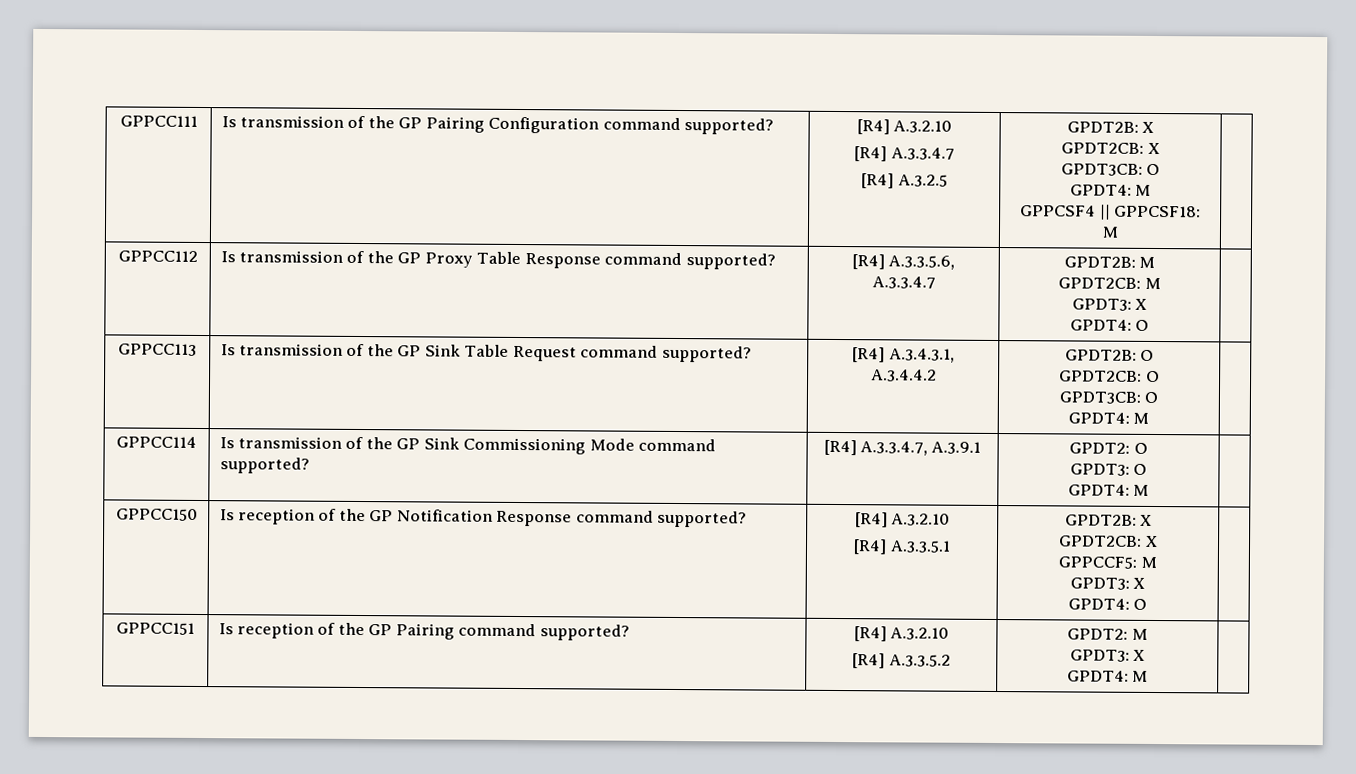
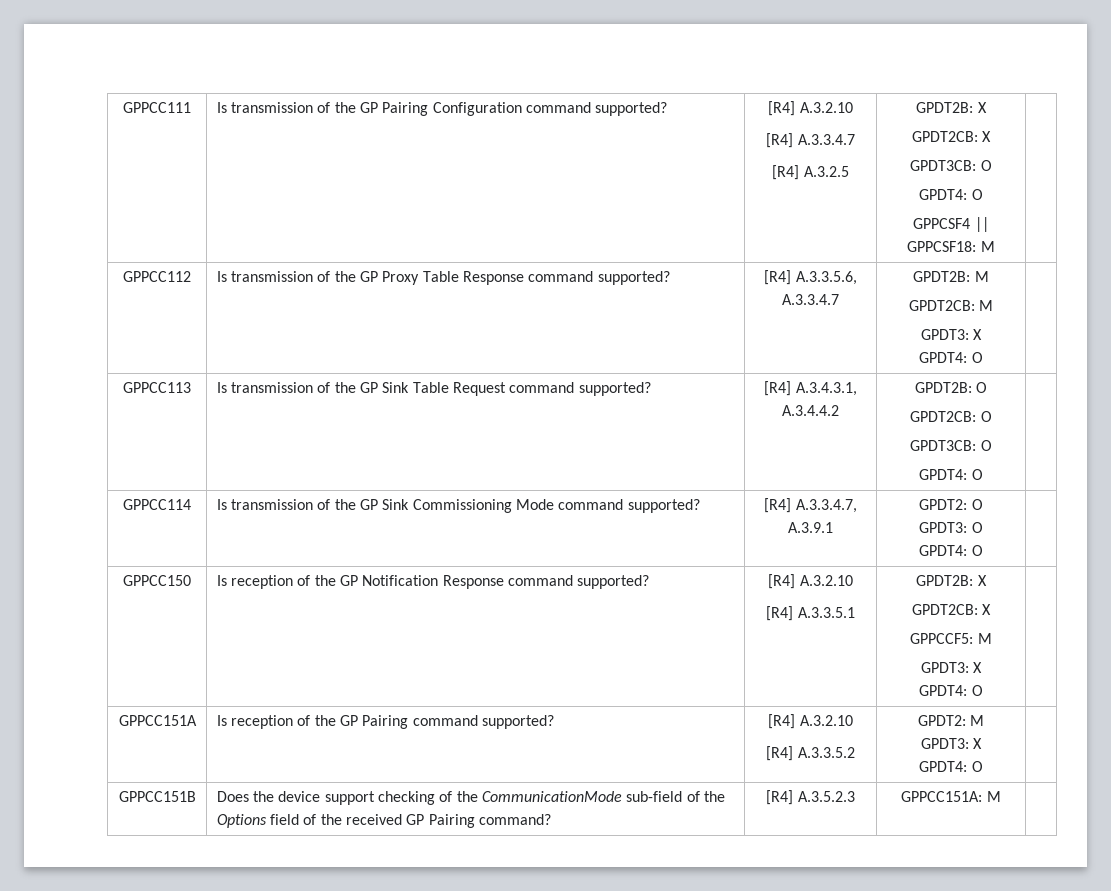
  GPPCC111 | Is transmission of the GP Pairing Configuration command supported? | [R4] A.3.2.10
  [R4] A.3.3.4.7
  [R4] A.3.2.5 | GPDT2B: X
  GPDT2CB: X
  GPDT3CB: O
- GPDT4: M
+ GPDT4: O
  GPPCC113 | Is transmission of the GP Sink Table Request command supported? | [R4] A.3.4.3.1, A.3.4.4.2 | GPDT2B: O
  GPDT2CB: O
  GPDT3CB: O
- GPDT4: M |
+ GPDT4: O |
  GPPCC114 | Is transmission of the GP Sink Commissioning Mode command supported? | [R4] A.3.3.4.7, A.3.9.1 | GPDT2: O
  GPDT3: O
- GPDT4: M |
+ GPDT4: O |
- GPPCC151 | Is reception of the GP Pairing command supported? | [R4] A.3.2.10
+ GPPCC151A | Is reception of the GP Pairing command supported? | [R4] A.3.2.10
  [R4] A.3.3.5.2 | GPDT2: M
  GPDT3: X
- GPDT4: M |
+ GPDT4: O |
+ GPPCC151B | Does the device support checking of the CommunicationMode sub-field of the Options field of the received GP Pairing command? | [R4] A.3.5.2.3 | GPPCC151A: M |

